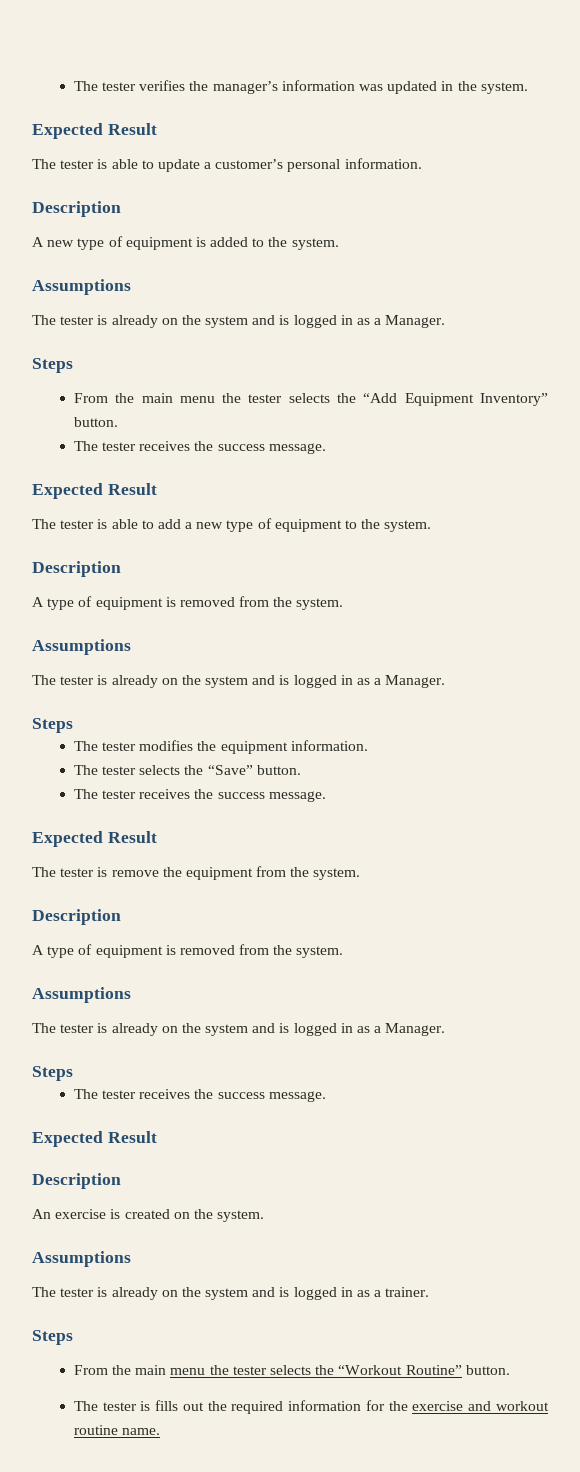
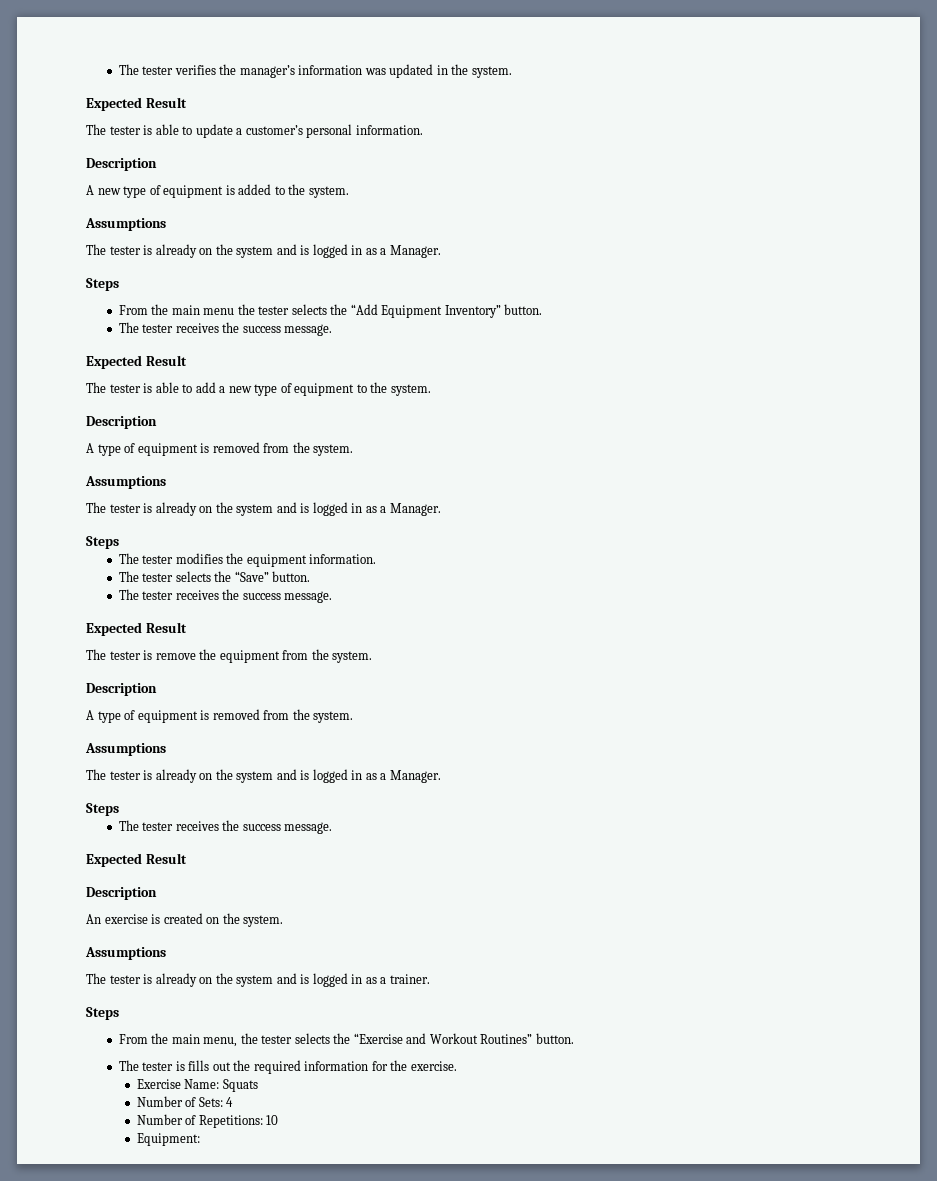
- From the main menu the tester selects the “Workout Routine” button.
+ From the main menu, the tester selects the “Exercise and Workout Routines” button.
- The tester is fills out the required information for the exercise and workout routine name.
+ The tester is fills out the required information for the exercise.
+ Exercise Name: Squats
+ Number of Sets: 4
+ Number of Repetitions: 10
+ Equipment:

